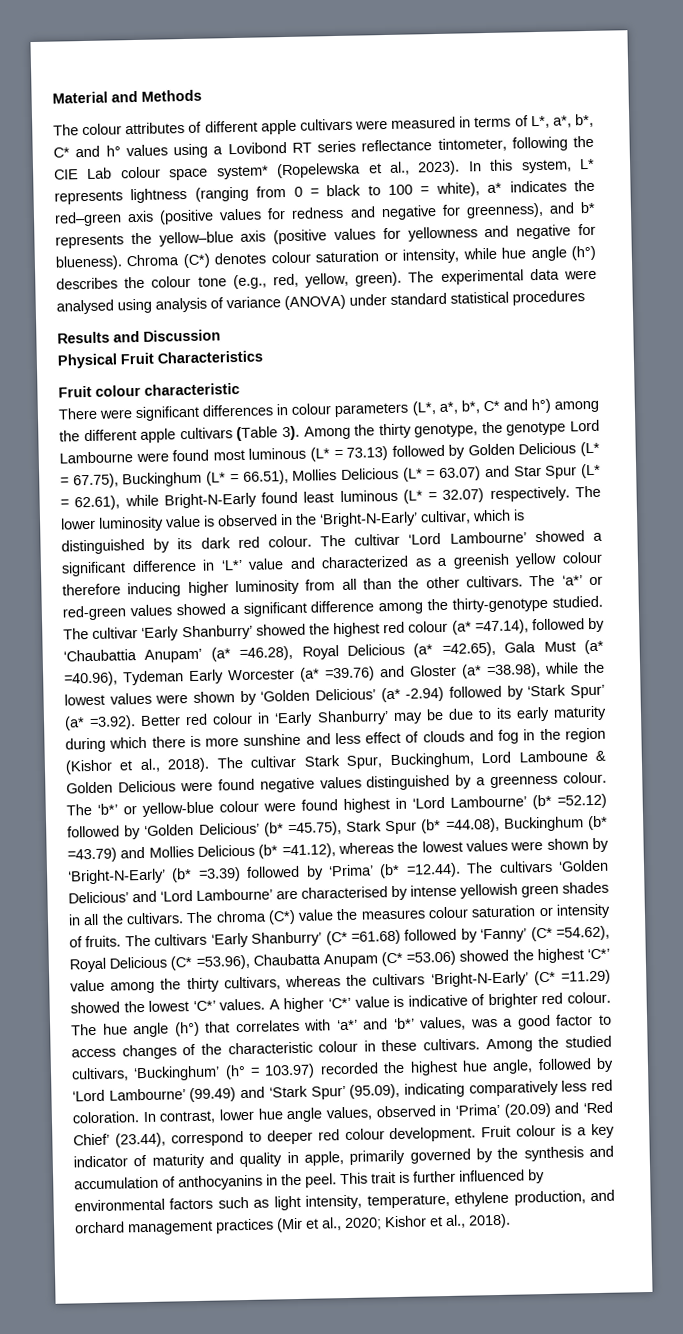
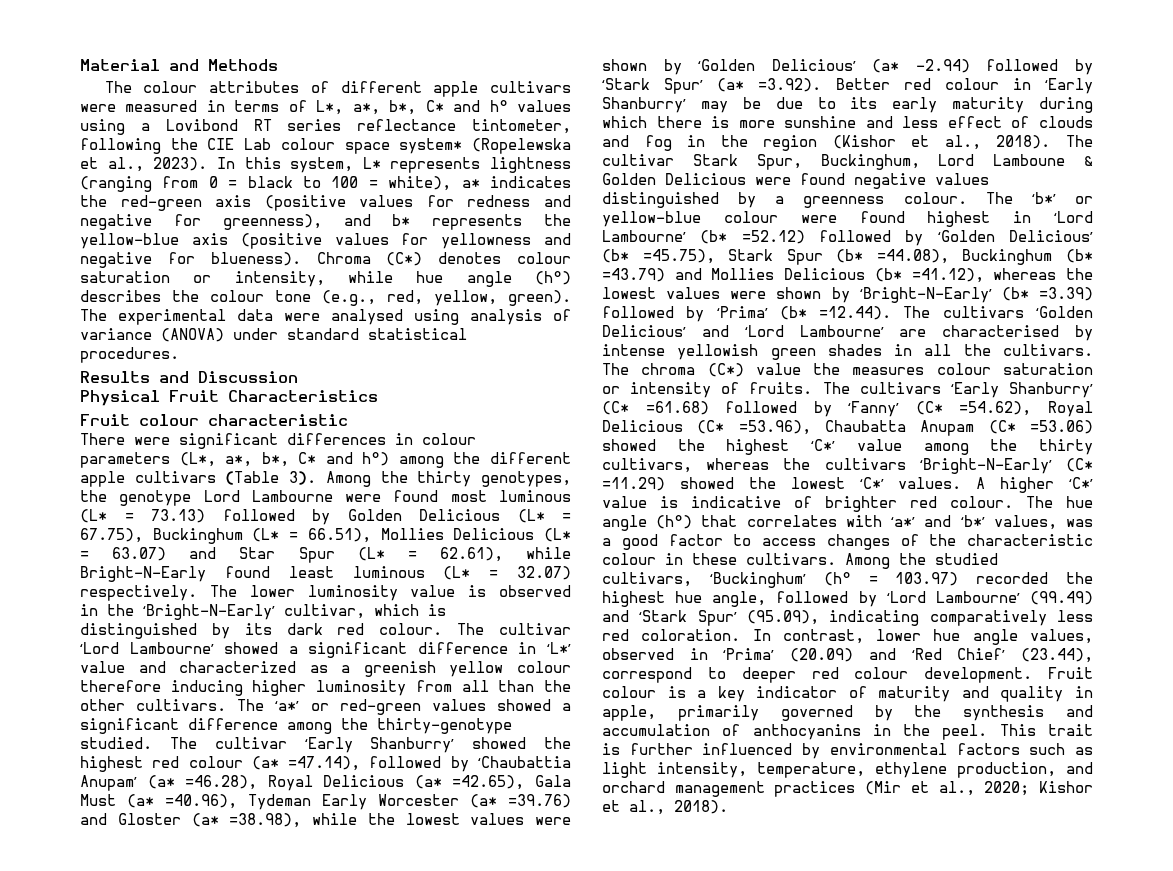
- The experimental data were analysed using analysis of variance (ANOVA) under standard statistical procedures
+ The experimental data were analysed using analysis of variance (ANOVA) under standard statistical procedures.
- Among the thirty genotype, the genotype Lord Lambourne were found most luminous (L* = 73.13) followed by Golden Delicious (L* = 67.75), Buckinghum (L* = 66.51), Mollies Delicious (L* = 63.07) and Star Spur (L* = 62.61), while Bright-N-Early found least luminous (L* = 32.07) respectively.
+ Among the thirty genotypes, the genotype Lord Lambourne were found most luminous (L* = 73.13) followed by Golden Delicious (L* = 67.75), Buckinghum (L* = 66.51), Mollies Delicious (L* = 63.07) and Star Spur (L* = 62.61), while Bright-N-Early found least luminous (L* = 32.07) respectively.

